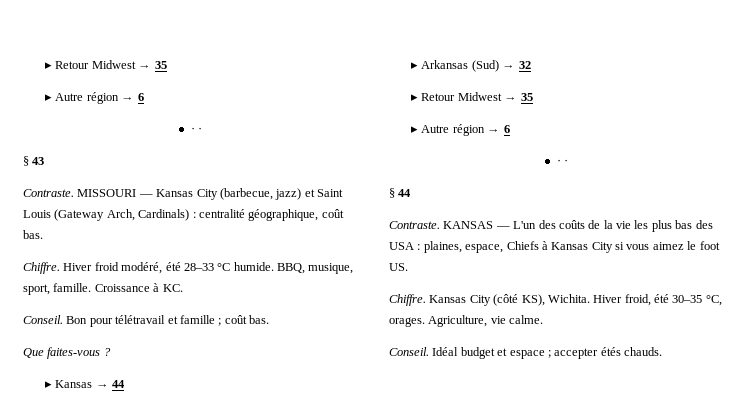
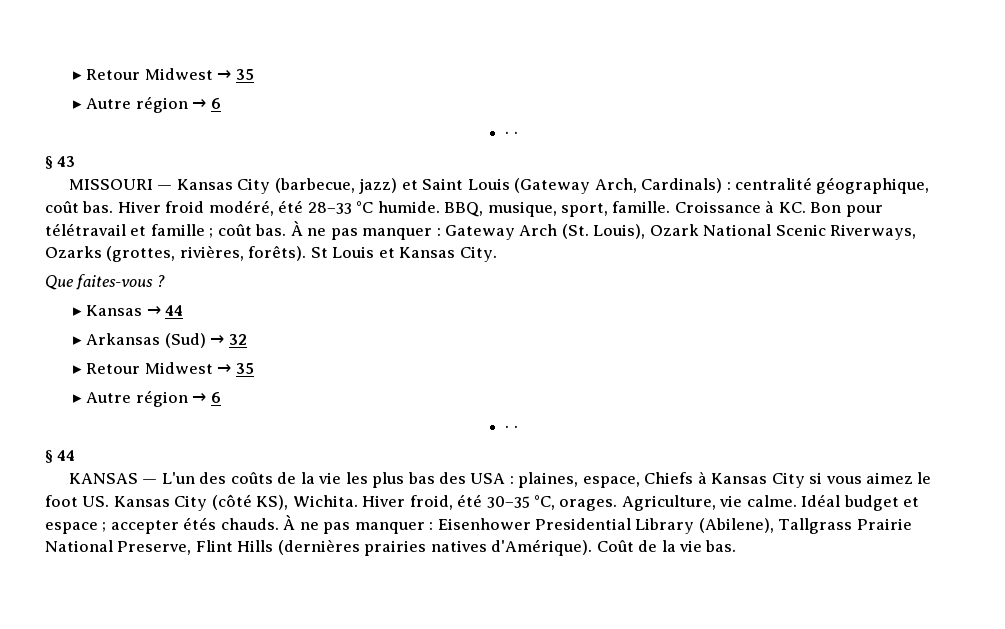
  § 43
- Contraste. MISSOURI — Kansas City (barbecue, jazz) et Saint Louis (Gateway Arch, Cardinals) : centralité géographique, coût bas.
- Chiffre.
+ MISSOURI — Kansas City (barbecue, jazz) et Saint Louis (Gateway Arch, Cardinals) : centralité géographique, coût bas.
- Croissance à KC.
- Conseil. Bon pour télétravail et famille ; coût bas.
+ Croissance à KC. Bon pour télétravail et famille ; coût bas. À ne pas manquer : Gateway Arch (St. Louis), Ozark National Scenic Riverways, Ozarks (grottes, rivières, forêts). St Louis et Kansas City.
  § 44
- Contraste. KANSAS — L'un des coûts de la vie les plus bas des USA : plaines, espace, Chiefs à Kansas City si vous aimez le foot US.
- Chiffre. Kansas City (côté KS), Wichita.
+ KANSAS — L'un des coûts de la vie les plus bas des USA : plaines, espace, Chiefs à Kansas City si vous aimez le foot US. Kansas City (côté KS), Wichita.
- Agriculture, vie calme.
- Conseil. Idéal budget et espace ; accepter étés chauds.
+ Agriculture, vie calme. Idéal budget et espace ; accepter étés chauds.
+ À ne pas manquer : Eisenhower Presidential Library (Abilene), Tallgrass Prairie National Preserve, Flint Hills (dernières prairies natives d'Amérique). Coût de la vie bas.

